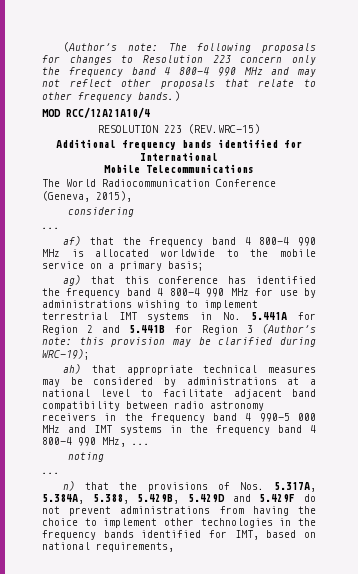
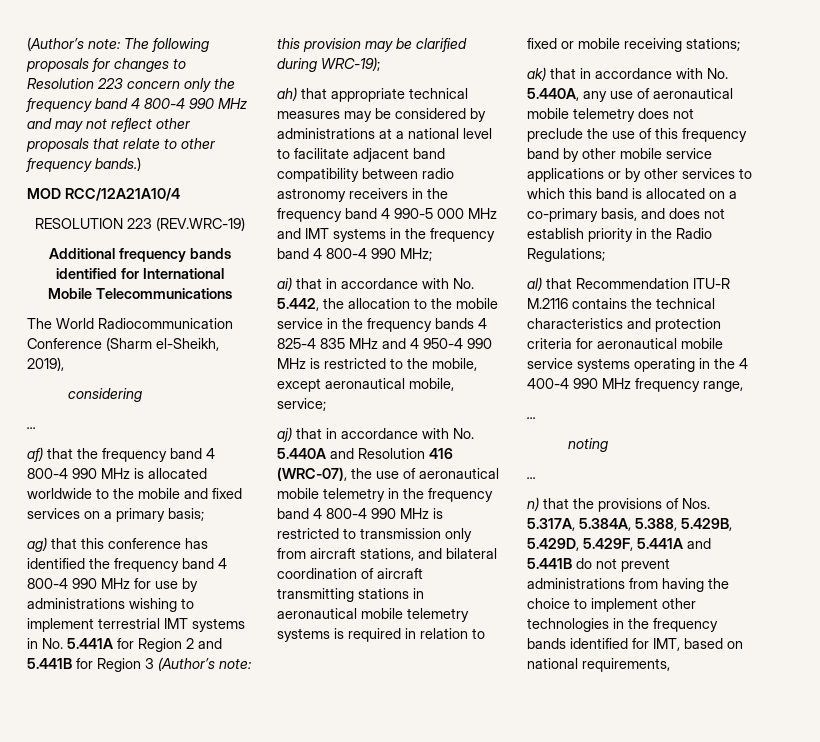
- RESOLUTION 223 (REV.WRC-15)
+ RESOLUTION 223 (REV.WRC-19)
- The World Radiocommunication Conference (Geneva, 2015),
+ The World Radiocommunication Conference (Sharm el-Sheikh, 2019),
- af) that the frequency band 4 800-4 990 MHz is allocated worldwide to the mobile service on a primary basis;
+ af) that the frequency band 4 800-4 990 MHz is allocated worldwide to the mobile and fixed services on a primary basis;
- ah) that appropriate technical measures may be considered by administrations at a national level to facilitate adjacent band compatibility between radio astronomy receivers in the frequency band 4 990-5 000 MHz and IMT systems in the frequency band 4 800-4 990 MHz, ...
+ ah) that appropriate technical measures may be considered by administrations at a national level to facilitate adjacent band compatibility between radio astronomy receivers in the frequency band 4 990-5 000 MHz and IMT systems in the frequency band 4 800-4 990 MHz;
+ ai) that in accordance with No. 5.442, the allocation to the mobile service in the frequency bands 4 825-4 835 MHz and 4 950-4 990 MHz is restricted to the mobile, except aeronautical mobile, service;
+ aj) that in accordance with No. 5.440A and Resolution 416 (WRC-07), the use of aeronautical mobile telemetry in the frequency band 4 800-4 990 MHz is restricted to transmission only from aircraft stations, and bilateral coordination of aircraft transmitting stations in aeronautical mobile telemetry systems is required in relation to fixed or mobile receiving stations;
+ ak) that in accordance with No. 5.440A, any use of aeronautical mobile telemetry does not preclude the use of this frequency band by other mobile service applications or by other services to which this band is allocated on a co-primary basis, and does not establish priority in the Radio Regulations;
+ al) that Recommendation ITU-R M.2116 contains the technical characteristics and protection criteria for aeronautical mobile service systems operating in the 4 400-4 990 MHz frequency range,
+ ...
- n) that the provisions of Nos. 5.317A, 5.384A, 5.388, 5.429B, 5.429D and 5.429F do not prevent administrations from having the choice to implement other technologies in the frequency bands identified for IMT, based on national requirements,
+ n) that the provisions of Nos. 5.317A, 5.384A, 5.388, 5.429B, 5.429D, 5.429F, 5.441A and 5.441B do not prevent administrations from having the choice to implement other technologies in the frequency bands identified for IMT, based on national requirements,

